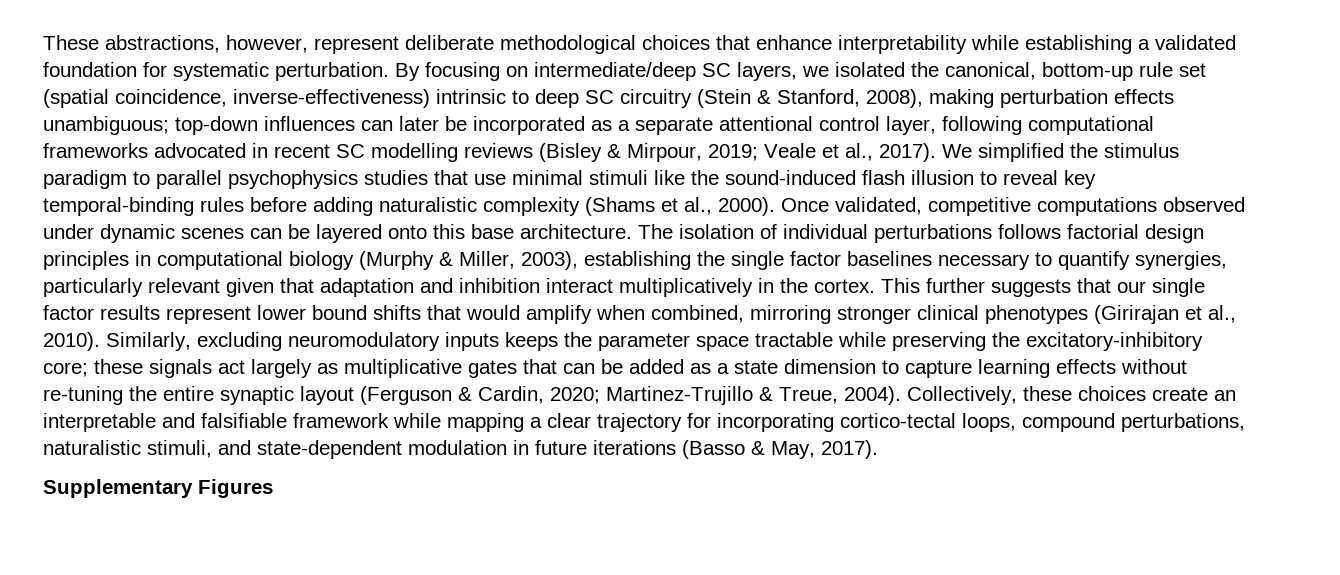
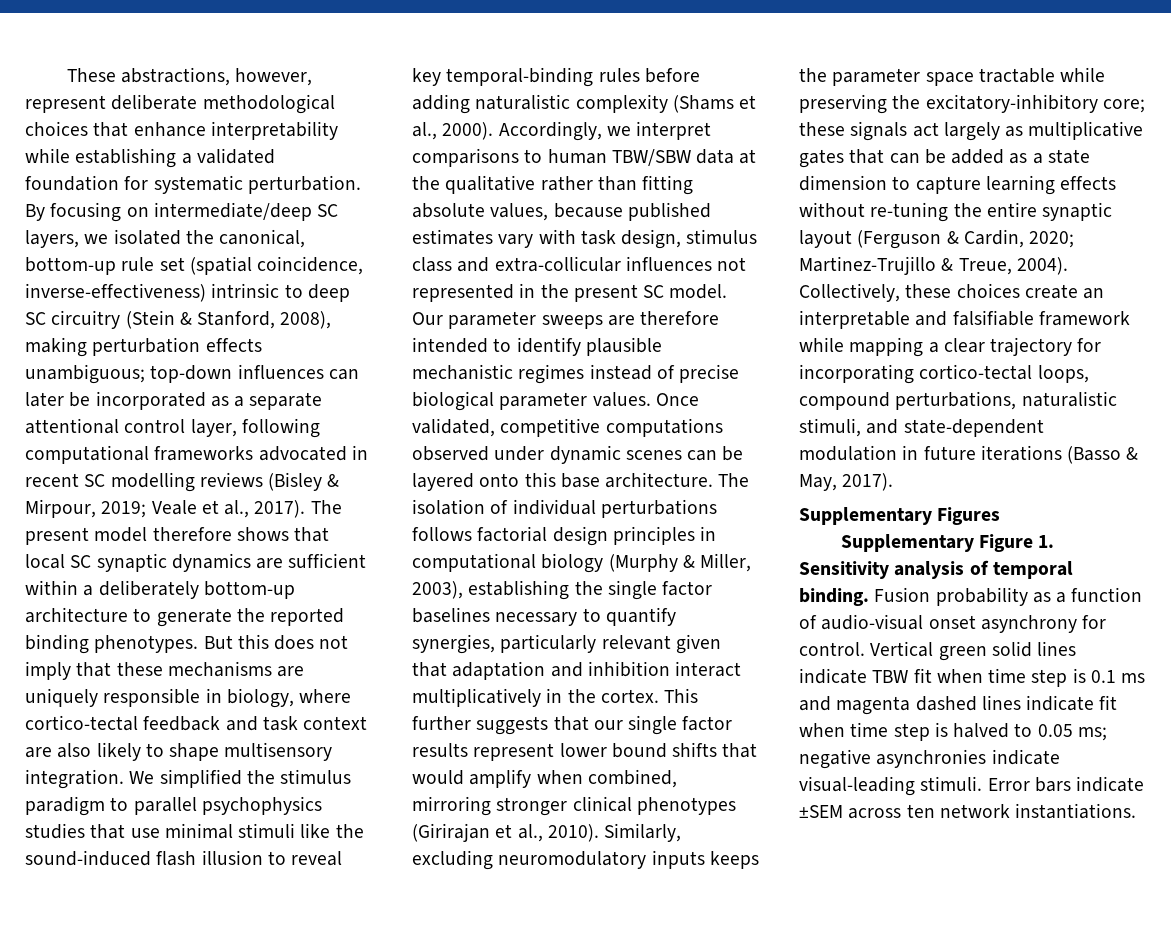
+ The present model therefore shows that local SC synaptic dynamics are sufficient within a deliberately bottom-up architecture to generate the reported binding phenotypes. But this does not imply that these mechanisms are uniquely responsible in biology, where cortico-tectal feedback and task context are also likely to shape multisensory integration.
+ Accordingly, we interpret comparisons to human TBW/SBW data at the qualitative rather than fitting absolute values, because published estimates vary with task design, stimulus class and extra-collicular influences not represented in the present SC model. Our parameter sweeps are therefore intended to identify plausible mechanistic regimes instead of precise biological parameter values.
+ Supplementary Figure 1. Sensitivity analysis of temporal binding. Fusion probability as a function of audio-visual onset asynchrony for control. Vertical green solid lines indicate TBW fit when time step is 0.1 ms and magenta dashed lines indicate fit when time step is halved to 0.05 ms; negative asynchronies indicate visual-leading stimuli. Error bars indicate ±SEM across ten network instantiations.

